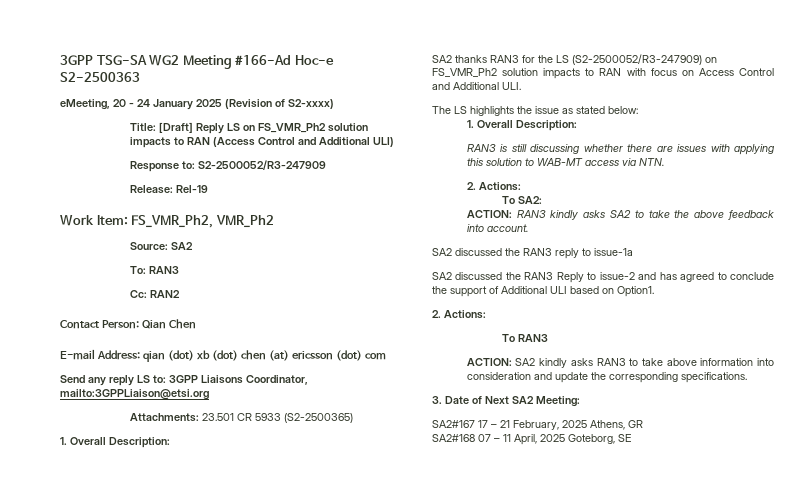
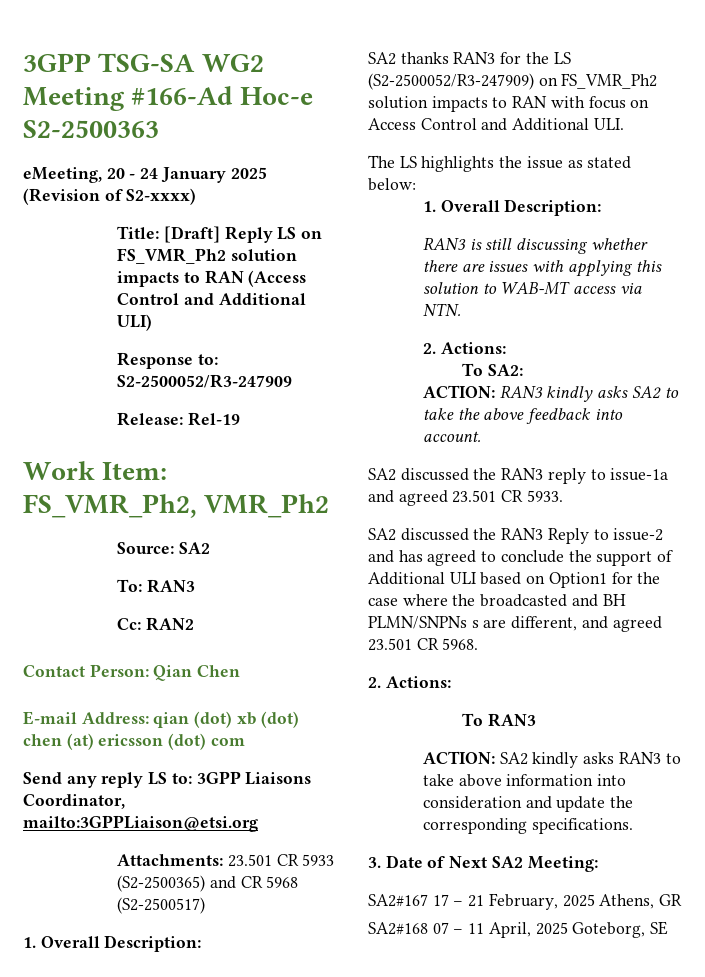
- Attachments: 23.501 CR 5933 (S2-2500365)
+ Attachments: 23.501 CR 5933 (S2-2500365) and CR 5968 (S2-2500517)
- SA2 discussed the RAN3 reply to issue-1a
+ SA2 discussed the RAN3 reply to issue-1a and agreed 23.501 CR 5933.
- SA2 discussed the RAN3 Reply to issue-2 and has agreed to conclude the support of Additional ULI based on Option1.
+ SA2 discussed the RAN3 Reply to issue-2 and has agreed to conclude the support of Additional ULI based on Option1 for the case where the broadcasted and BH PLMN/SNPNs s are different, and agreed 23.501 CR 5968.

